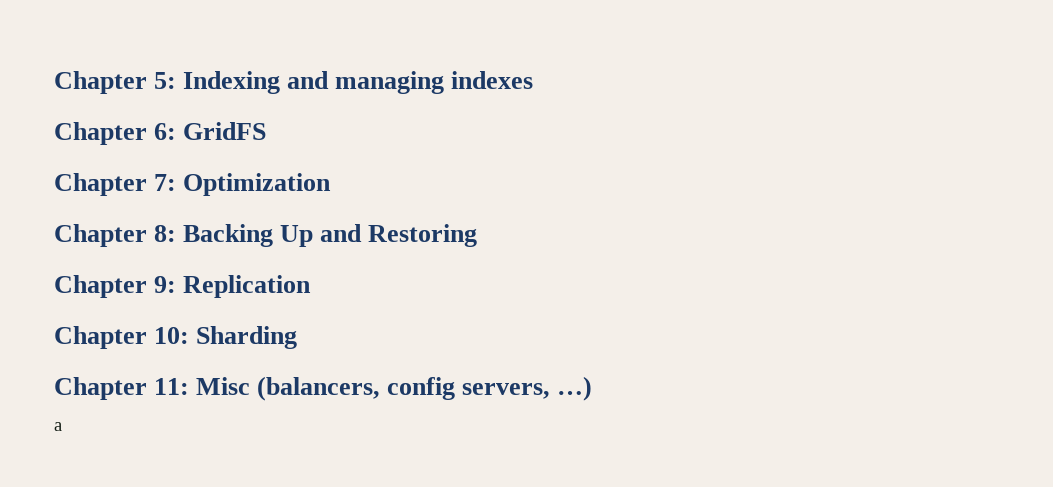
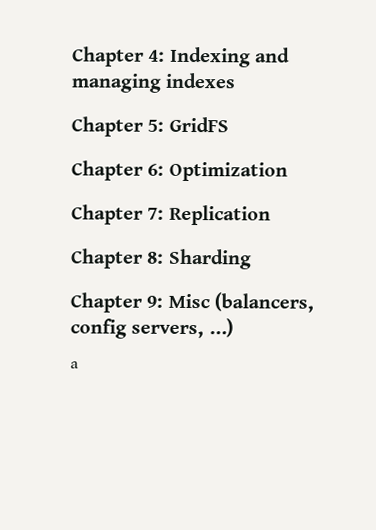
- Chapter 5: Indexing and managing indexes
+ Chapter 4: Indexing and managing indexes
- Chapter 6: GridFS
+ Chapter 5: GridFS
- Chapter 7: Optimization
+ Chapter 6: Optimization
+ Chapter 7: Replication
- Chapter 8: Backing Up and Restoring
- Chapter 9: Replication
- Chapter 10: Sharding
- Chapter 11: Misc (balancers, config servers, …)
+ Chapter 8: Sharding
+ Chapter 9: Misc (balancers, config servers, …)

